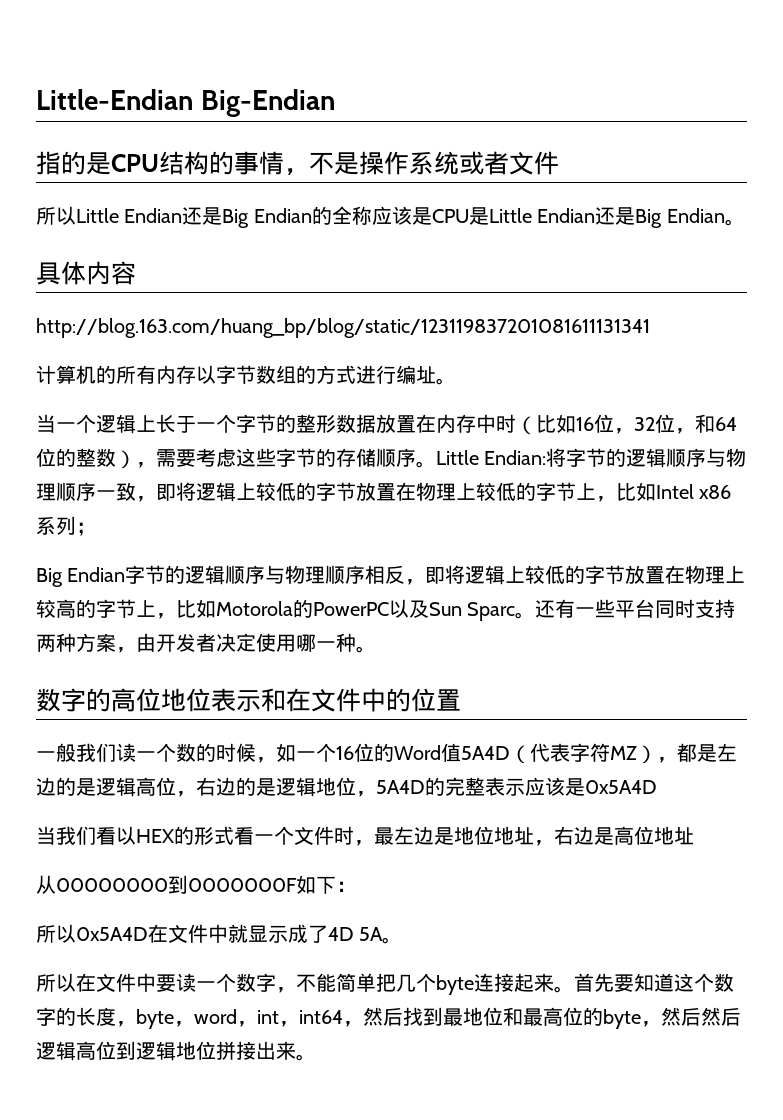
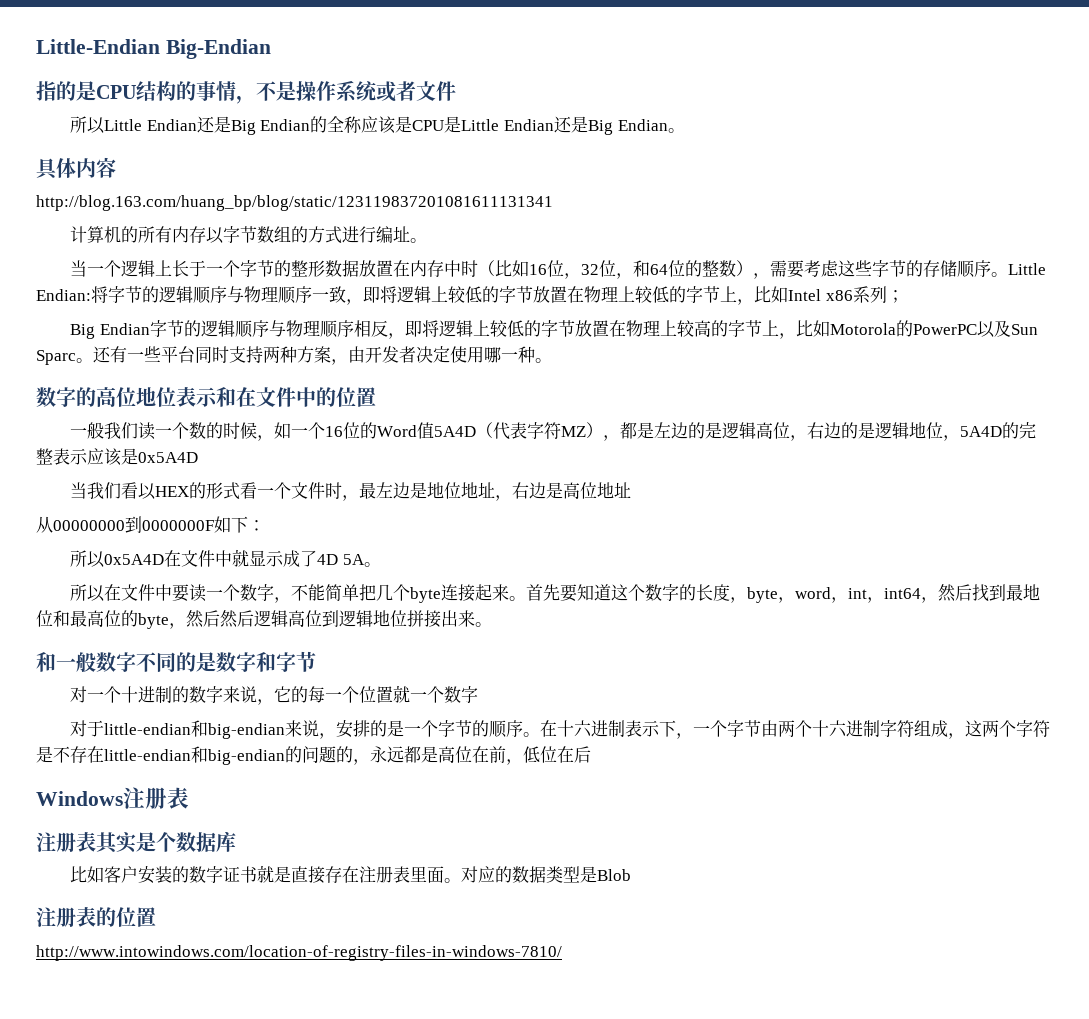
+ 和一般数字不同的是数字和字节
+ 对一个十进制的数字来说，它的每一个位置就一个数字
+ 对于little-endian和big-endian来说，安排的是一个字节的顺序。在十六进制表示下，一个字节由两个十六进制字符组成，这两个字符是不存在little-endian和big-endian的问题的，永远都是高位在前，低位在后
+ Windows注册表
+ 注册表其实是个数据库
+ 比如客户安装的数字证书就是直接存在注册表里面。对应的数据类型是Blob
+ 注册表的位置
+ http://www.intowindows.com/location-of-registry-files-in-windows-7810/

